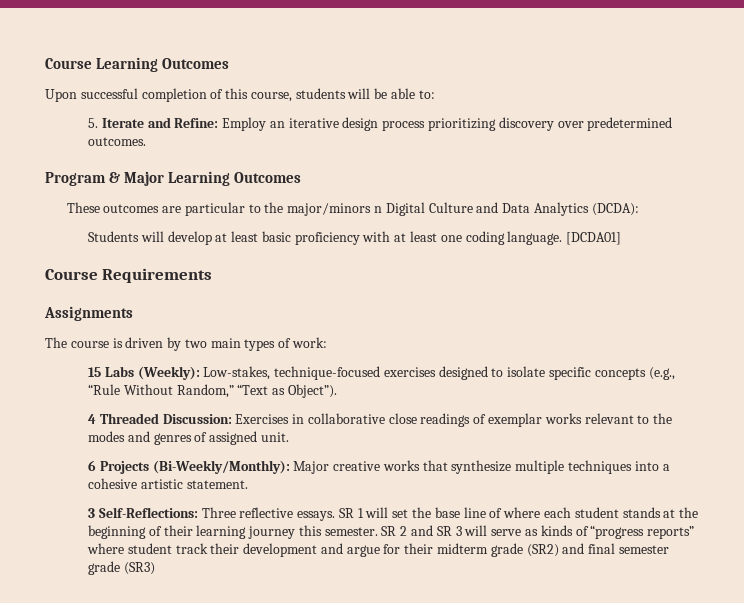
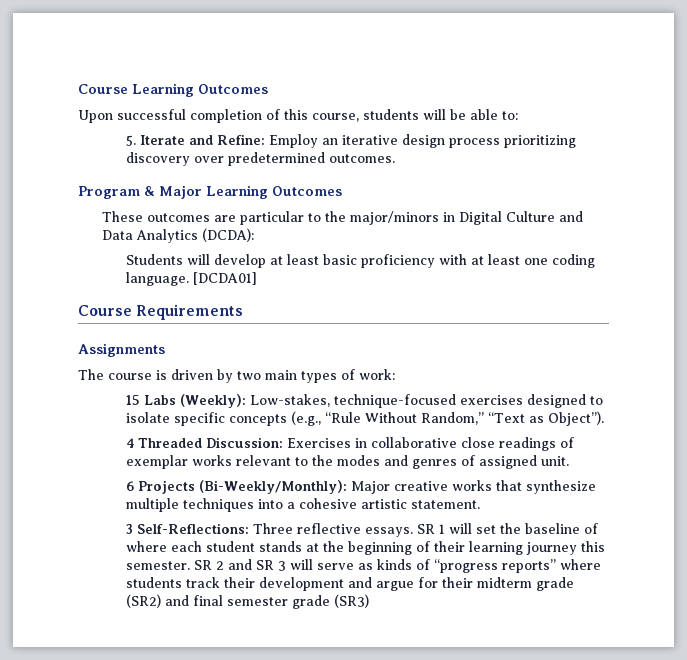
- These outcomes are particular to the major/minors n Digital Culture and Data Analytics (DCDA):
+ These outcomes are particular to the major/minors in Digital Culture and Data Analytics (DCDA):
- SR 1 will set the base line of where each student stands at the beginning of their learning journey this semester.
+ SR 1 will set the baseline of where each student stands at the beginning of their learning journey this semester.
- SR 2 and SR 3 will serve as kinds of “progress reports” where student track their development and argue for their midterm grade (SR2) and final semester grade (SR3)
+ SR 2 and SR 3 will serve as kinds of “progress reports” where students track their development and argue for their midterm grade (SR2) and final semester grade (SR3)

